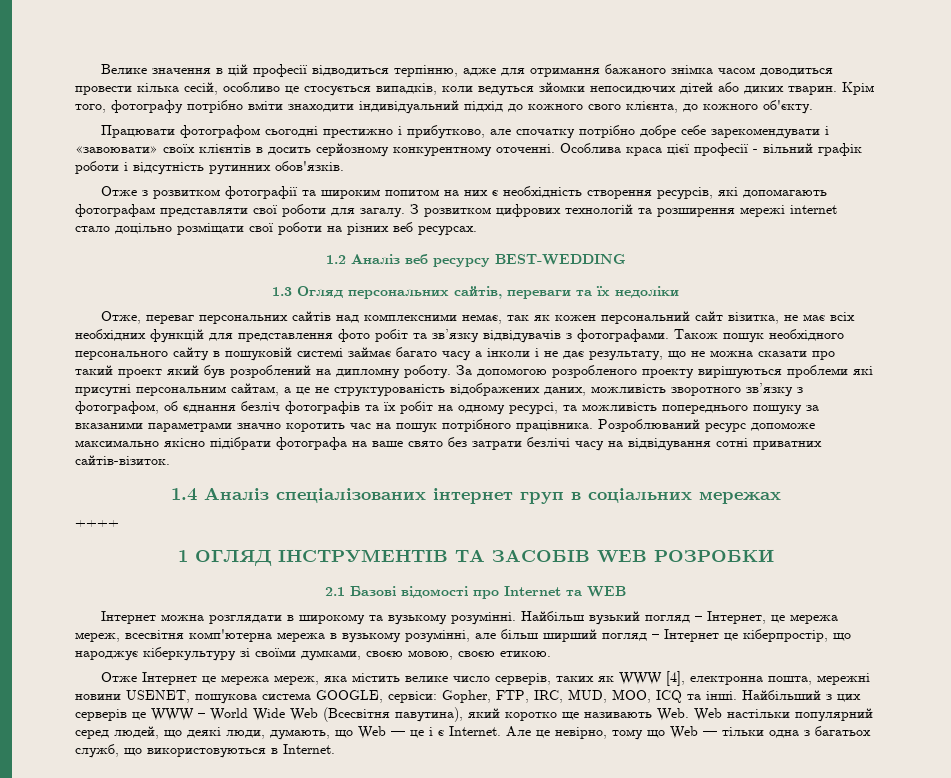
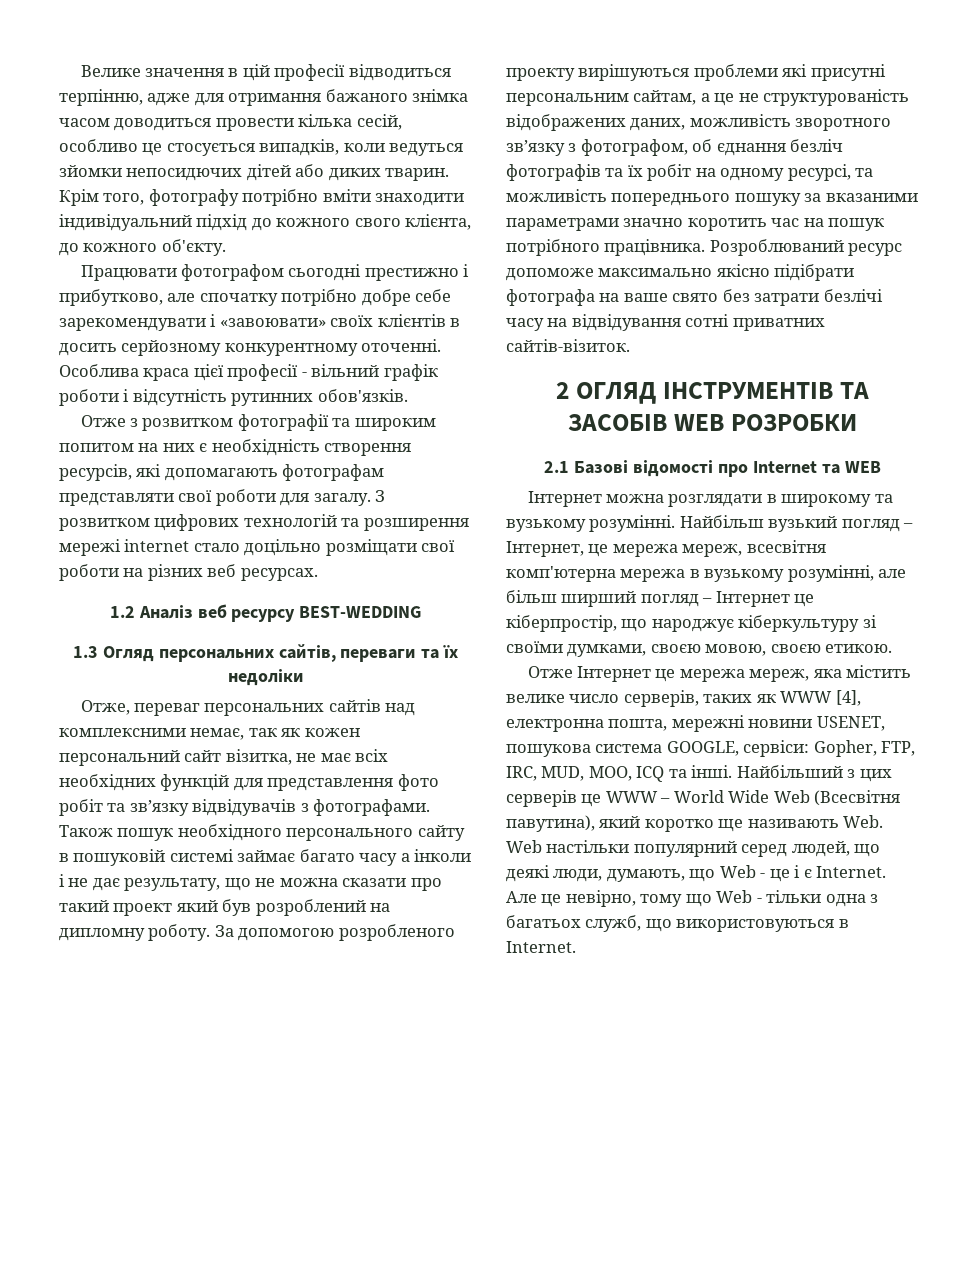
- 1.4 Аналіз спеціалізованих інтернет груп в соціальних мережах
- ++++
- 1 ОГЛЯД ІНСТРУМЕНТІВ ТА ЗАСОБІВ WEB РОЗРОБКИ
+ 2 ОГЛЯД ІНСТРУМЕНТІВ ТА ЗАСОБІВ WEB РОЗРОБКИ
- Найбільший з цих серверів це WWW – World Wide Web (Всесвітня павутина), який коротко ще називають Web. Web настільки популярний серед людей, що деякі люди, думають, що Web — це і є Internet.
+ Найбільший з цих серверів це WWW – World Wide Web (Всесвітня павутина), який коротко ще називають Web. Web настільки популярний серед людей, що деякі люди, думають, що Web - це і є Internet.
- Але це невірно, тому що Web — тільки одна з багатьох служб, що використовуються в Internet.
+ Але це невірно, тому що Web - тільки одна з багатьох служб, що використовуються в Internet.

